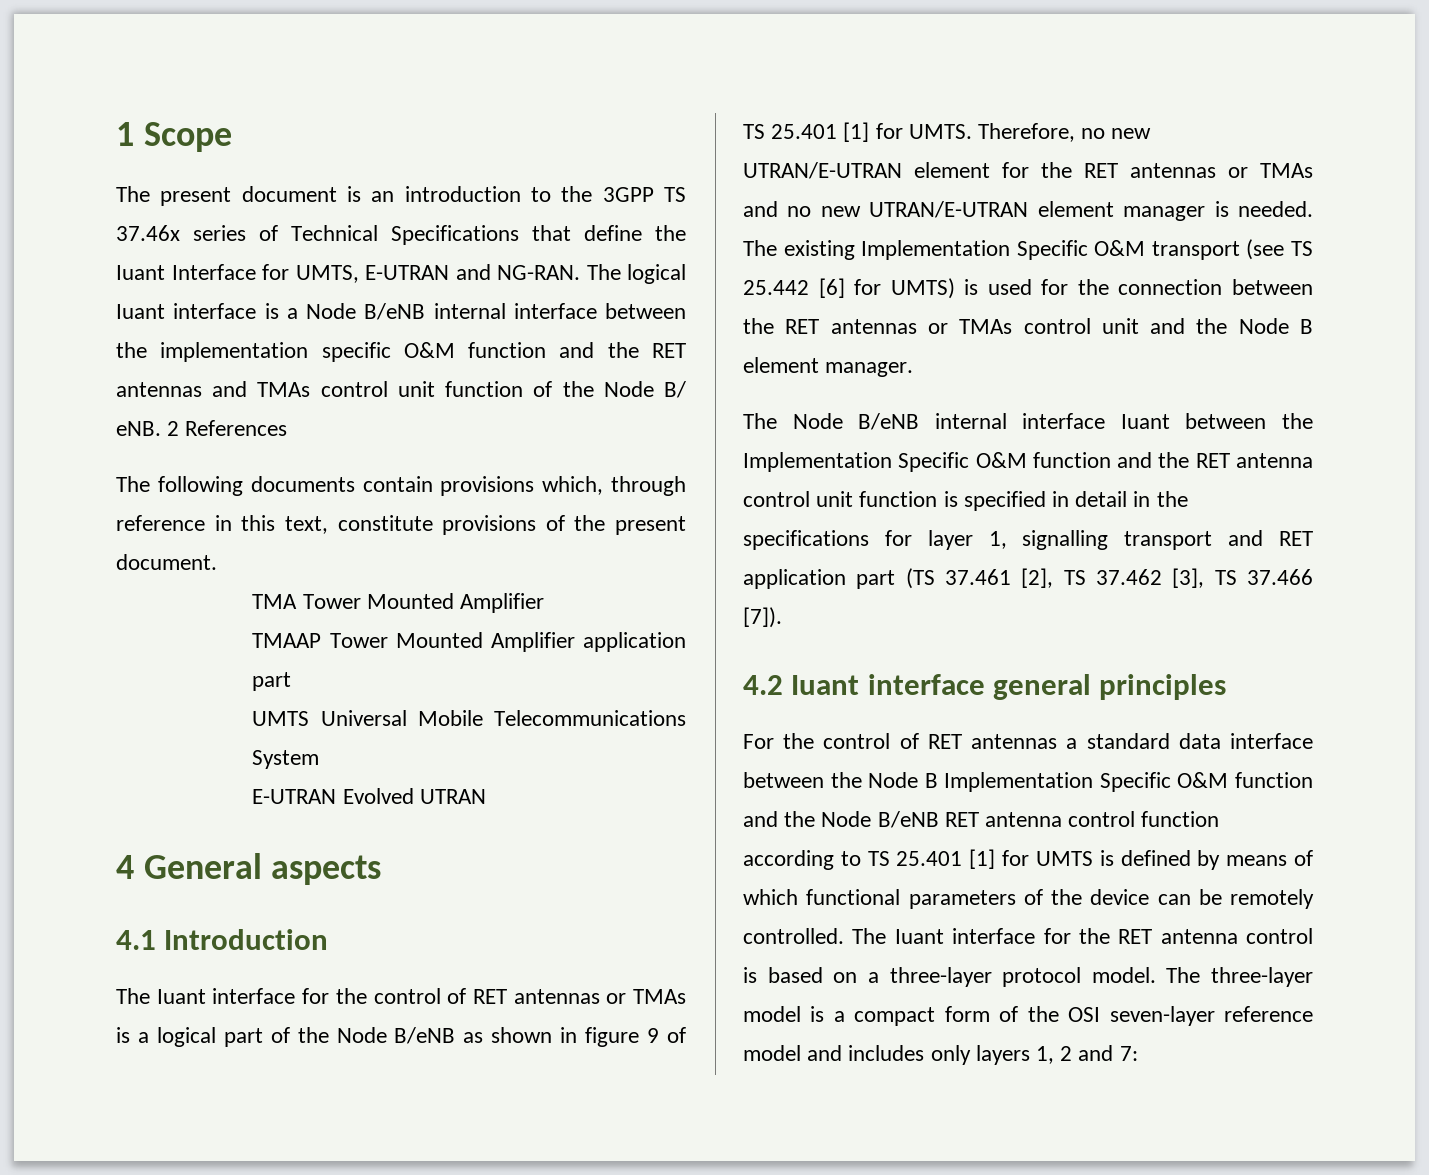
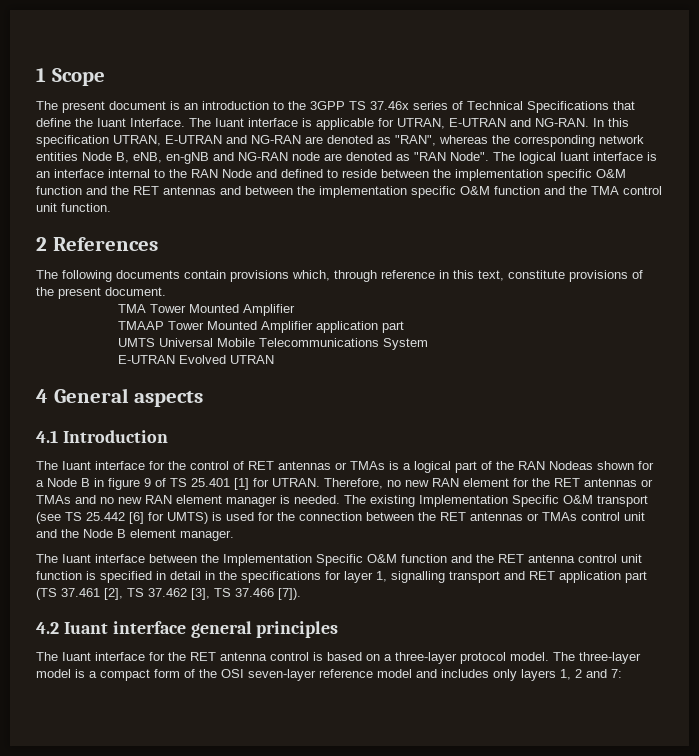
- The present document is an introduction to the 3GPP TS 37.46x series of Technical Specifications that define the Iuant Interface for UMTS, E-UTRAN and NG-RAN.
+ The present document is an introduction to the 3GPP TS 37.46x series of Technical Specifications that define the Iuant Interface. The Iuant interface is applicable for UTRAN, E-UTRAN and NG-RAN. In this specification UTRAN, E-UTRAN and NG-RAN are denoted as "RAN", whereas the corresponding network entities Node B, eNB, en-gNB and NG-RAN node are denoted as "RAN Node".
- The logical Iuant interface is a Node B/eNB internal interface between the implementation specific O&M function and the RET antennas and TMAs control unit function of the Node B/ eNB. 2 References
+ The logical Iuant interface is an interface internal to the RAN Node and defined to reside between the implementation specific O&M function and the RET antennas and between the implementation specific O&M function and the TMA control unit function.
+ 2 References
- The Iuant interface for the control of RET antennas or TMAs is a logical part of the Node B/eNB as shown in figure 9 of TS 25.401 [1] for UMTS.
+ The Iuant interface for the control of RET antennas or TMAs is a logical part of the RAN Nodeas shown for a Node B in figure 9 of TS 25.401 [1] for UTRAN.
- Therefore, no new UTRAN/E-UTRAN element for the RET antennas or TMAs and no new UTRAN/E-UTRAN element manager is needed.
+ Therefore, no new RAN element for the RET antennas or TMAs and no new RAN element manager is needed.
- The Node B/eNB internal interface Iuant between the Implementation Specific O&M function and the RET antenna control unit function is specified in detail in the specifications for layer 1, signalling transport and RET application part (TS 37.461 [2], TS 37.462 [3], TS 37.466 [7]).
+ The Iuant interface between the Implementation Specific O&M function and the RET antenna control unit function is specified in detail in the specifications for layer 1, signalling transport and RET application part (TS 37.461 [2], TS 37.462 [3], TS 37.466 [7]).
- For the control of RET antennas a standard data interface between the Node B Implementation Specific O&M function and the Node B/eNB RET antenna control function according to TS 25.401 [1] for UMTS is defined by means of which functional parameters of the device can be remotely controlled.

